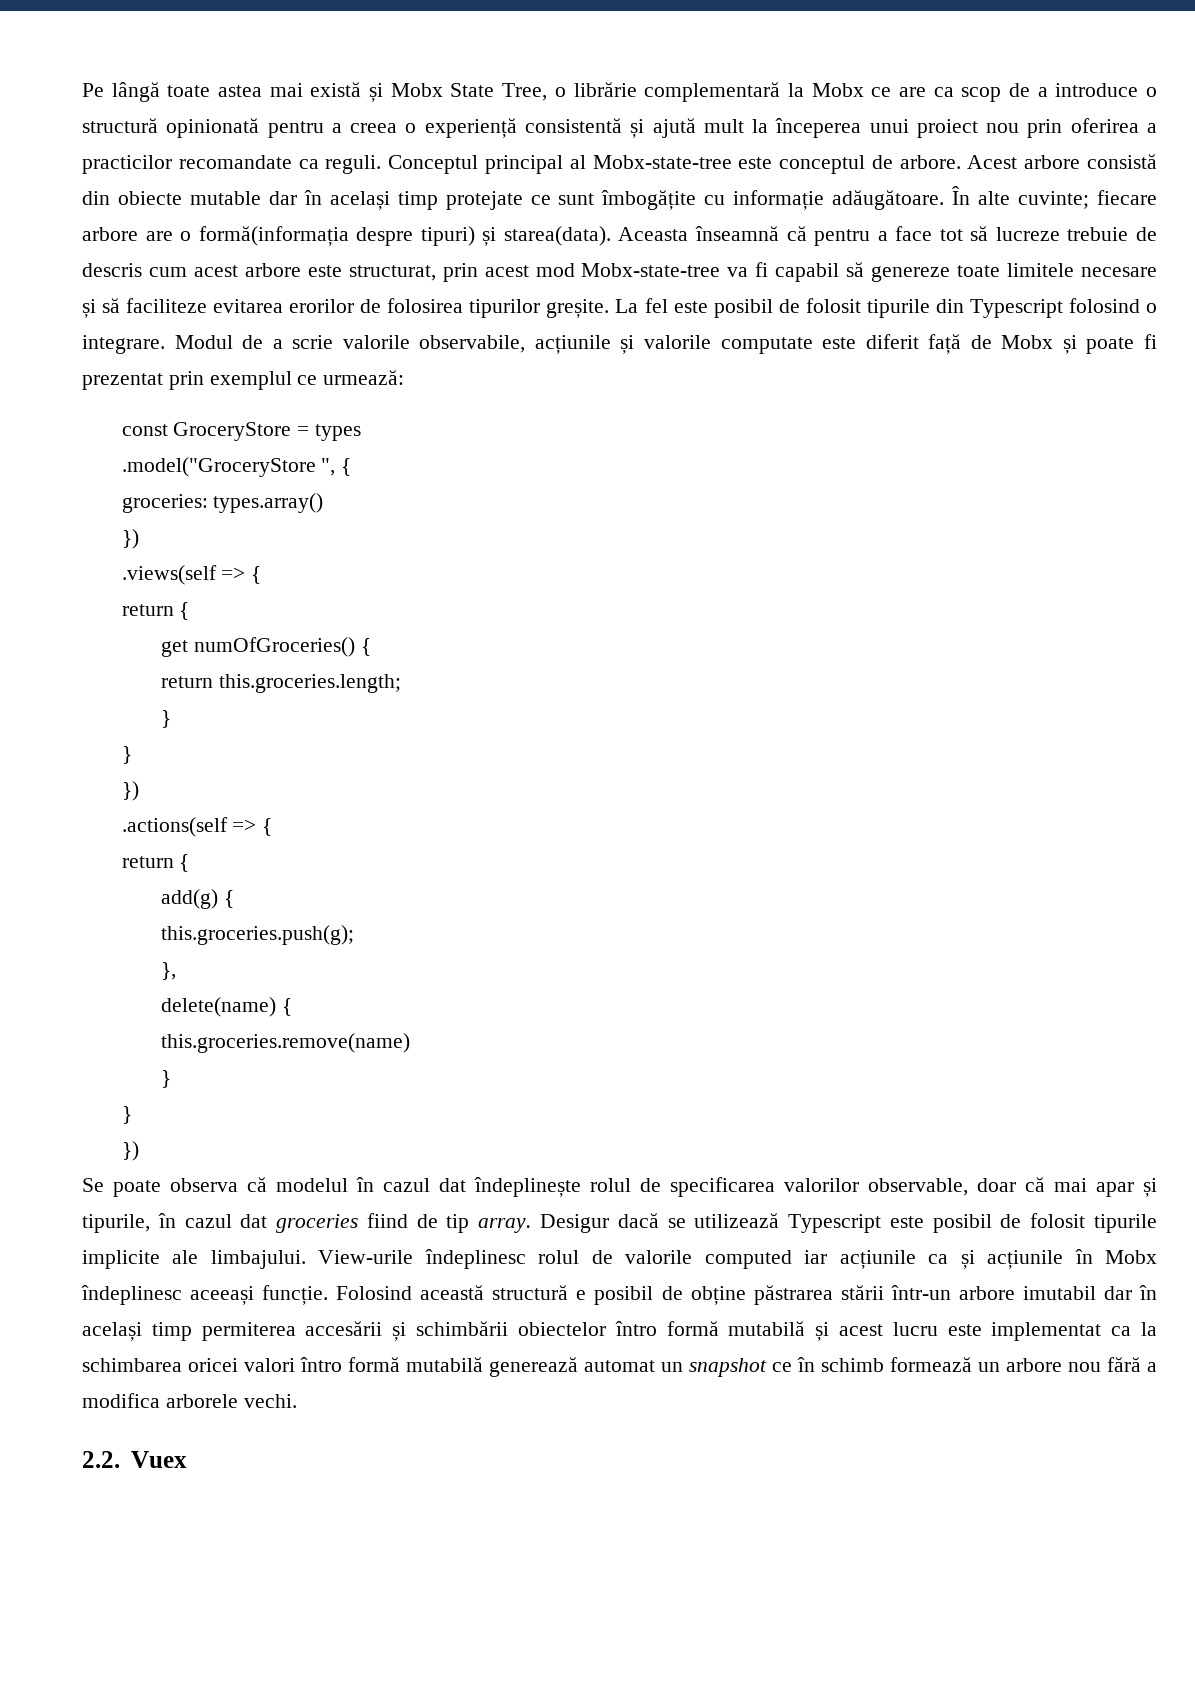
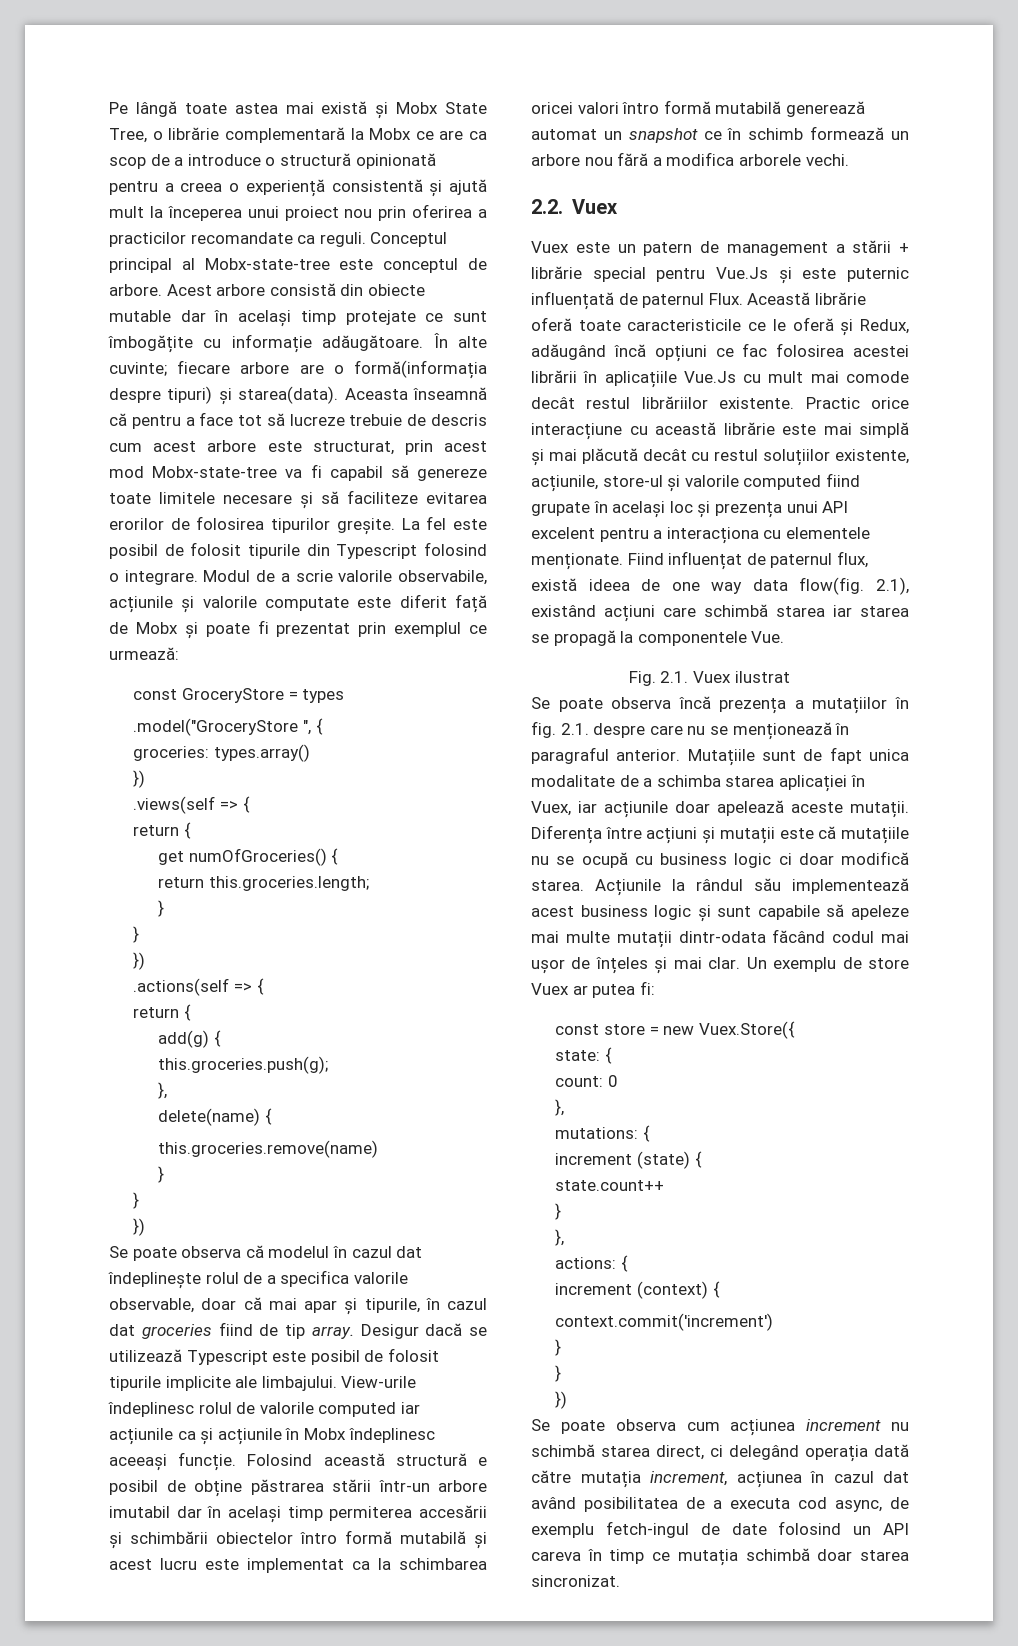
- Se poate observa că modelul în cazul dat îndeplinește rolul de specificarea valorilor observable, doar că mai apar și tipurile, în cazul dat groceries fiind de tip array.
+ Se poate observa că modelul în cazul dat îndeplinește rolul de a specifica valorile observable, doar că mai apar și tipurile, în cazul dat groceries fiind de tip array.
+ Vuex este un patern de management a stării + librărie special pentru Vue.Js și este puternic influențată de paternul Flux. Această librărie oferă toate caracteristicile ce le oferă și Redux, adăugând încă opțiuni ce fac folosirea acestei librării în aplicațiile Vue.Js cu mult mai comode decât restul librăriilor existente. Practic orice interacțiune cu această librărie este mai simplă și mai plăcută decât cu restul soluțiilor existente, acțiunile, store-ul și valorile computed fiind grupate în același loc și prezența unui API excelent pentru a interacționa cu elementele menționate. Fiind influențat de paternul flux, există ideea de one way data flow(fig. 2.1), existând acțiuni care schimbă starea iar starea se propagă la componentele Vue.
+ Fig. 2.1. Vuex ilustrat
+ Se poate observa încă prezența a mutațiilor în fig. 2.1. despre care nu se menționează în paragraful anterior. Mutațiile sunt de fapt unica modalitate de a schimba starea aplicației în Vuex, iar acțiunile doar apelează aceste mutații. Diferența între acțiuni și mutații este că mutațiile nu se ocupă cu business logic ci doar modifică starea. Acțiunile la rândul său implementează acest business logic și sunt capabile să apeleze mai multe mutații dintr-odata făcând codul mai ușor de înțeles și mai clar. Un exemplu de store Vuex ar putea fi:
+ const store = new Vuex.Store({
+ state: {
+ count: 0
+ },
+ mutations: {
+ increment (state) {
+ state.count++
+ }
+ },
+ actions: {
+ increment (context) {
+ context.commit('increment')
+ }
+ }
+ })
+ Se poate observa cum acțiunea increment nu schimbă starea direct, ci delegând operația dată către mutația increment, acțiunea în cazul dat având posibilitatea de a executa cod async, de exemplu fetch-ingul de date folosind un API careva în timp ce mutația schimbă doar starea sincronizat.

